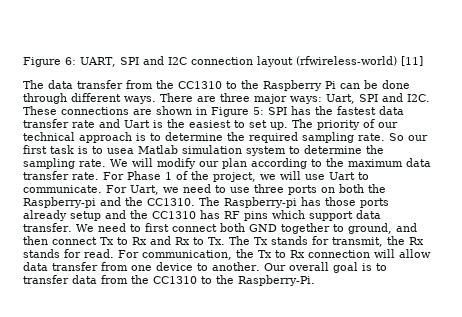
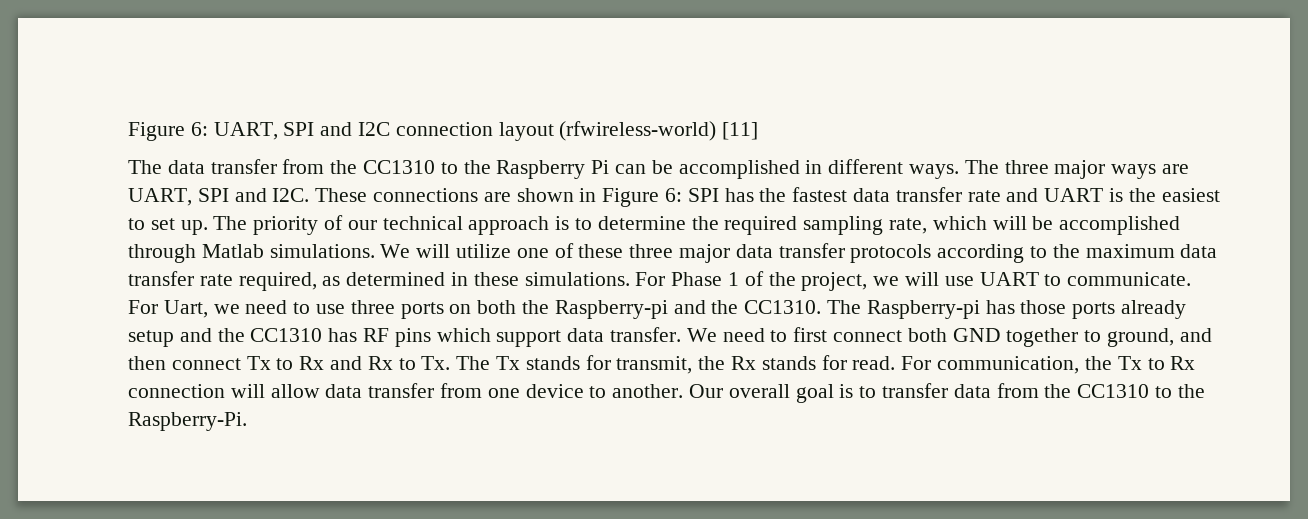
- The data transfer from the CC1310 to the Raspberry Pi can be done through different ways. There are three major ways: Uart, SPI and I2C. These connections are shown in Figure 5: SPI has the fastest data transfer rate and Uart is the easiest to set up.
+ The data transfer from the CC1310 to the Raspberry Pi can be accomplished in different ways. The three major ways are UART, SPI and I2C. These connections are shown in Figure 6: SPI has the fastest data transfer rate and UART is the easiest to set up.
- The priority of our technical approach is to determine the required sampling rate. So our first task is to usea Matlab simulation system to determine the sampling rate. We will modify our plan according to the maximum data transfer rate.
+ The priority of our technical approach is to determine the required sampling rate, which will be accomplished through Matlab simulations. We will utilize one of these three major data transfer protocols according to the maximum data transfer rate required, as determined in these simulations.
- For Phase 1 of the project, we will use Uart to communicate.
+ For Phase 1 of the project, we will use UART to communicate.

